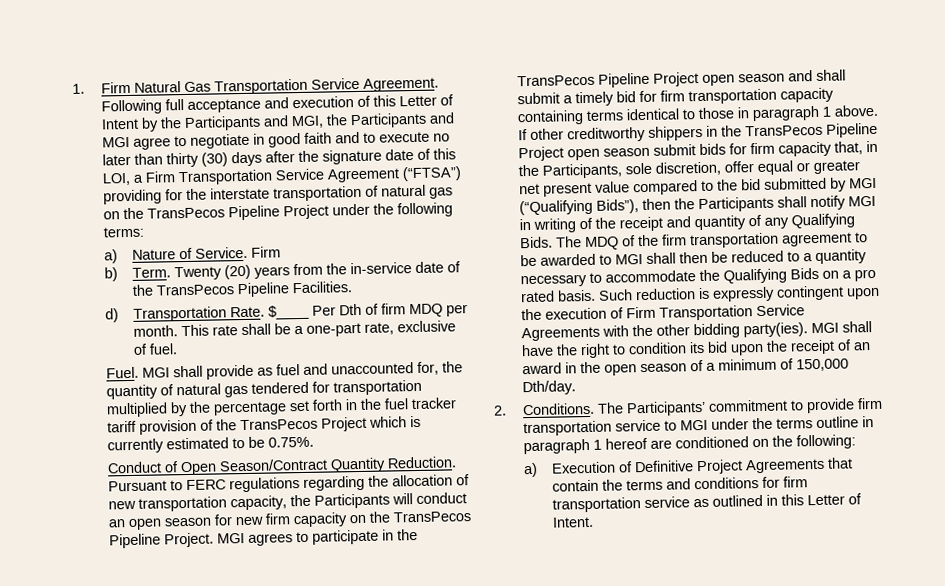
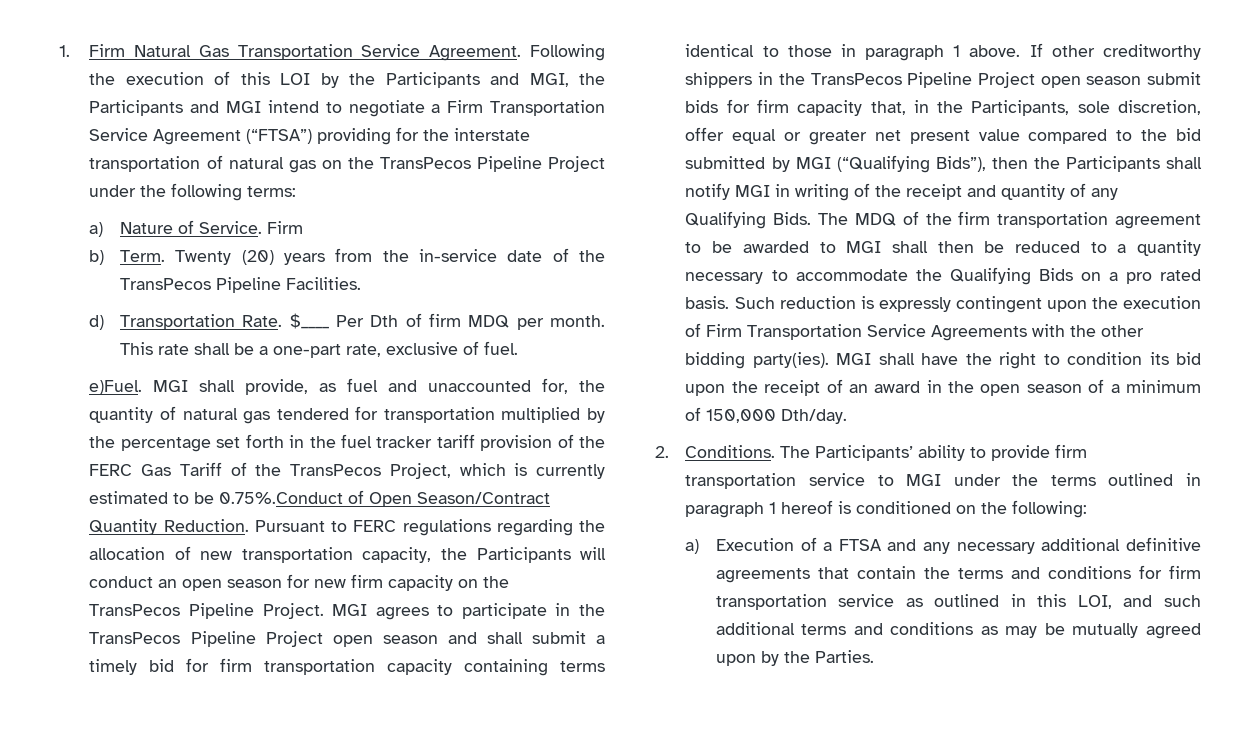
- Following full acceptance and execution of this Letter of Intent by the Participants and MGI, the Participants and MGI agree to negotiate in good faith and to execute no later than thirty (30) days after the signature date of this LOI, a Firm Transportation Service Agreement (“FTSA”) providing for the interstate transportation of natural gas on the TransPecos Pipeline Project under the following terms:
+ Following the execution of this LOI by the Participants and MGI, the Participants and MGI intend to negotiate a Firm Transportation Service Agreement (“FTSA”) providing for the interstate transportation of natural gas on the TransPecos Pipeline Project under the following terms:
- Fuel. MGI shall provide as fuel and unaccounted for, the quantity of natural gas tendered for transportation multiplied by the percentage set forth in the fuel tracker tariff provision of the TransPecos Project which is currently estimated to be 0.75%.
- Conduct of Open Season/Contract Quantity Reduction.
+ e)Fuel. MGI shall provide, as fuel and unaccounted for, the quantity of natural gas tendered for transportation multiplied by the percentage set forth in the fuel tracker tariff provision of the FERC Gas Tariff of the TransPecos Project, which is currently estimated to be 0.75%.Conduct of Open Season/Contract Quantity Reduction.
- The Participants’ commitment to provide firm transportation service to MGI under the terms outline in paragraph 1 hereof are conditioned on the following:
+ The Participants’ ability to provide firm transportation service to MGI under the terms outlined in paragraph 1 hereof is conditioned on the following:
- a) Execution of Definitive Project Agreements that contain the terms and conditions for firm transportation service as outlined in this Letter of Intent.
+ a) Execution of a FTSA and any necessary additional definitive agreements that contain the terms and conditions for firm transportation service as outlined in this LOI, and such additional terms and conditions as may be mutually agreed upon by the Parties.

